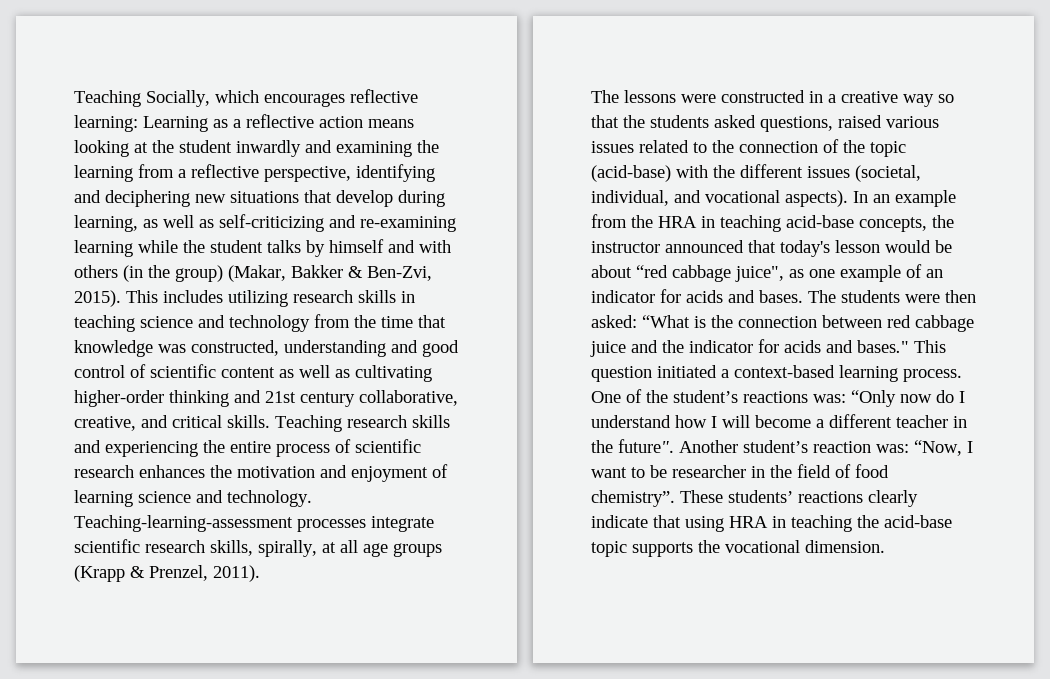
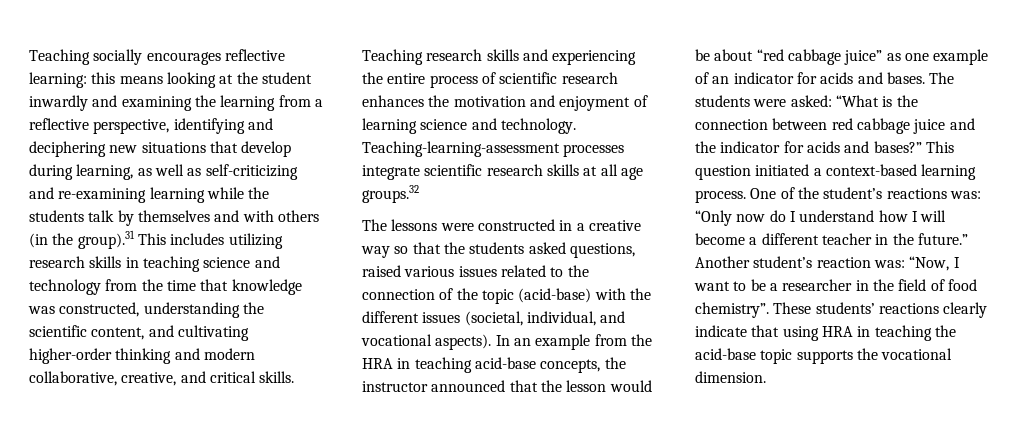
- Teaching Socially, which encourages reflective learning:
+ Teaching socially encourages reflective learning:
- Learning as a reflective action means looking at the student inwardly and examining the learning from a reflective perspective, identifying and deciphering new situations that develop during learning, as well as self-criticizing and re-examining learning while the student talks by himself and with others (in the group) (Makar, Bakker & Ben-Zvi, 2015). This includes utilizing research skills in teaching science and technology from the time that knowledge was constructed, understanding and good control of scientific content as well as cultivating higher-order thinking and 21st century collaborative, creative, and critical skills.
+ this means looking at the student inwardly and examining the learning from a reflective perspective, identifying and deciphering new situations that develop during learning, as well as self-criticizing and re-examining learning while the students talk by themselves and with others (in the group).31 This includes utilizing research skills in teaching science and technology from the time that knowledge was constructed, understanding the scientific content, and cultivating higher-order thinking and modern collaborative, creative, and critical skills.
- Teaching-learning-assessment processes integrate scientific research skills, spirally, at all age groups (Krapp & Prenzel, 2011).
+ Teaching-learning-assessment processes integrate scientific research skills at all age groups.32
- In an example from the HRA in teaching acid-base concepts, the instructor announced that today's lesson would be about “red cabbage juice", as one example of an indicator for acids and bases.
+ In an example from the HRA in teaching acid-base concepts, the instructor announced that the lesson would be about “red cabbage juice” as one example of an indicator for acids and bases.
- The students were then asked: “What is the connection between red cabbage juice and the indicator for acids and bases."
+ The students were asked: “What is the connection between red cabbage juice and the indicator for acids and bases?”
- One of the student’s reactions was: “Only now do I understand how I will become a different teacher in the future".
+ One of the student’s reactions was: “Only now do I understand how I will become a different teacher in the future.”
- Another student’s reaction was: “Now, I want to be researcher in the field of food chemistry”.
+ Another student’s reaction was: “Now, I want to be a researcher in the field of food chemistry”.

